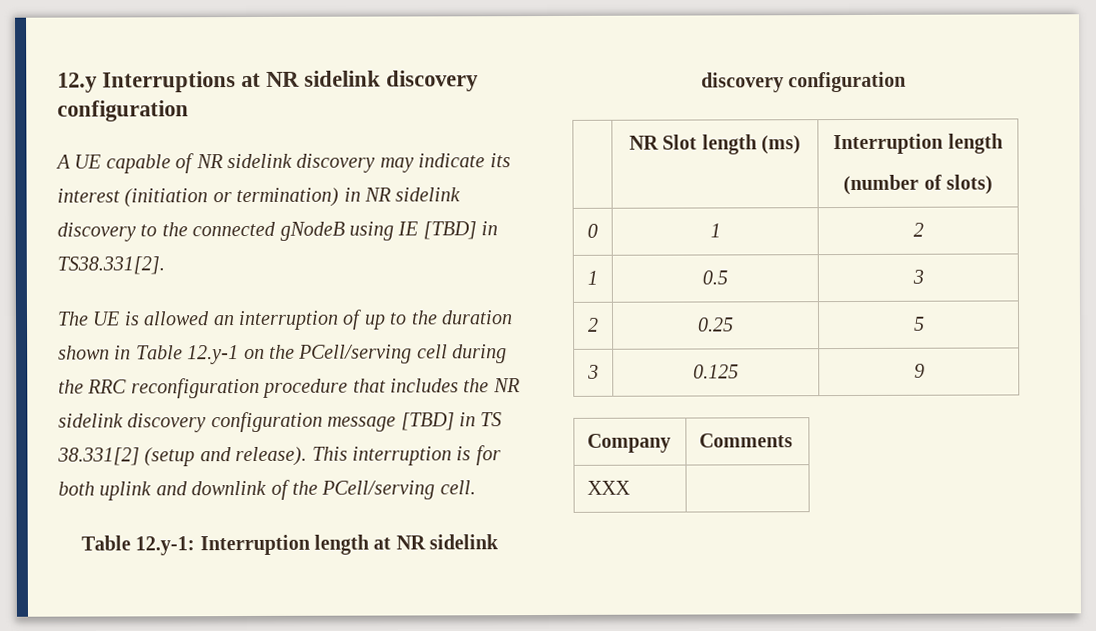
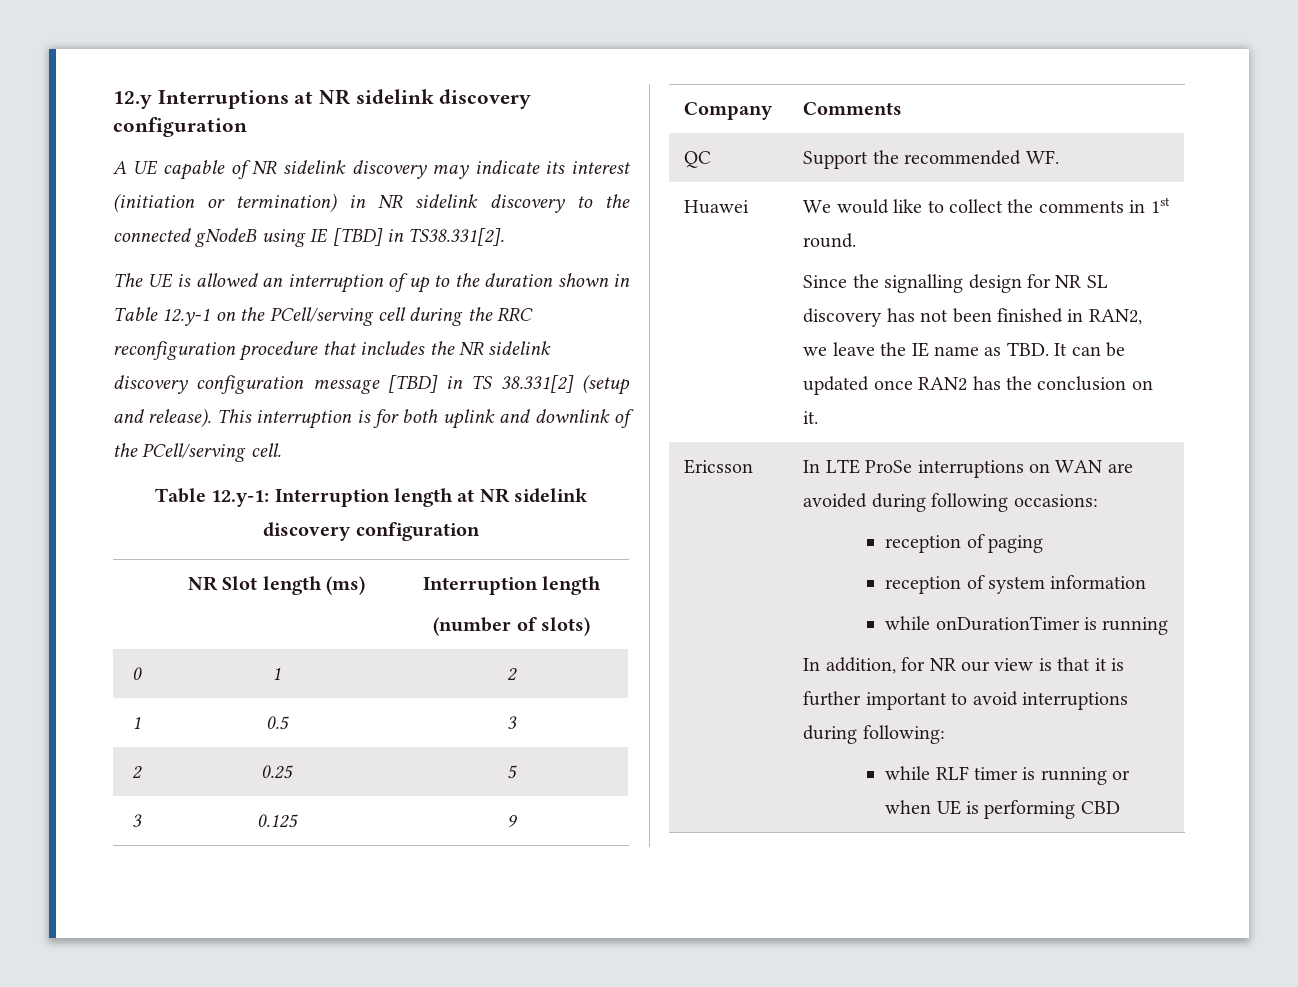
- XXX |
+ QC | Support the recommended WF.
+ Huawei | We would like to collect the comments in 1st round.
+ Since the signalling design for NR SL discovery has not been finished in RAN2, we leave the IE name as TBD. It can be updated once RAN2 has the conclusion on it.
+ Ericsson | In LTE ProSe interruptions on WAN are avoided during following occasions:
+ reception of paging
+ reception of system information
+ while onDurationTimer is running
+ In addition, for NR our view is that it is further important to avoid interruptions during following:
+ while RLF timer is running or when UE is performing CBD

